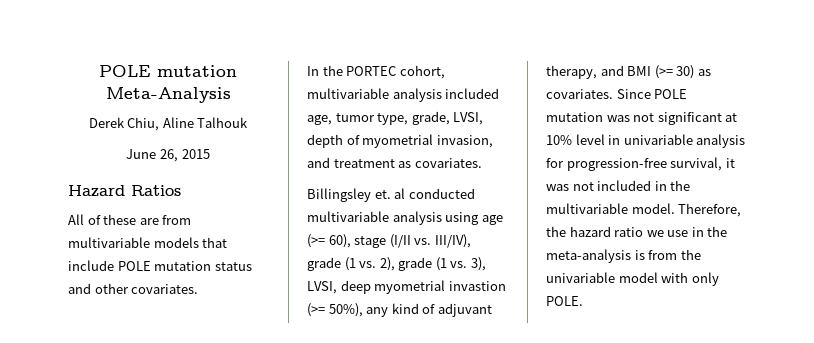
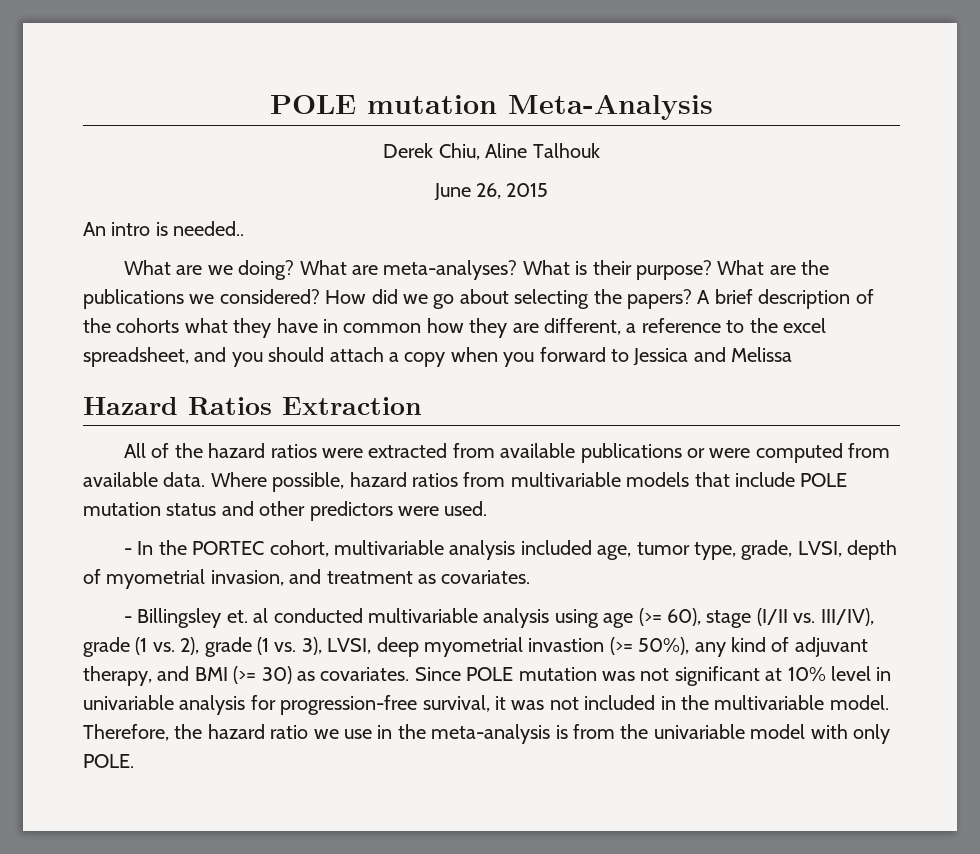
+ An intro is needed..
+ What are we doing? What are meta-analyses? What is their purpose? What are the publications we considered? How did we go about selecting the papers? A brief description of the cohorts what they have in common how they are different, a reference to the excel spreadsheet, and you should attach a copy when you forward to Jessica and Melissa
- Hazard Ratios
+ Hazard Ratios Extraction
- All of these are from multivariable models that include POLE mutation status and other covariates.
- In the PORTEC cohort, multivariable analysis included age, tumor type, grade, LVSI, depth of myometrial invasion, and treatment as covariates.
+ All of the hazard ratios were extracted from available publications or were computed from available data. Where possible, hazard ratios from multivariable models that include POLE mutation status and other predictors were used.
+ - In the PORTEC cohort, multivariable analysis included age, tumor type, grade, LVSI, depth of myometrial invasion, and treatment as covariates.
- Billingsley et. al conducted multivariable analysis using age (>= 60), stage (I/II vs. III/IV), grade (1 vs. 2), grade (1 vs. 3), LVSI, deep myometrial invastion (>= 50%), any kind of adjuvant therapy, and BMI (>= 30) as covariates.
+ - Billingsley et. al conducted multivariable analysis using age (>= 60), stage (I/II vs. III/IV), grade (1 vs. 2), grade (1 vs. 3), LVSI, deep myometrial invastion (>= 50%), any kind of adjuvant therapy, and BMI (>= 30) as covariates.

